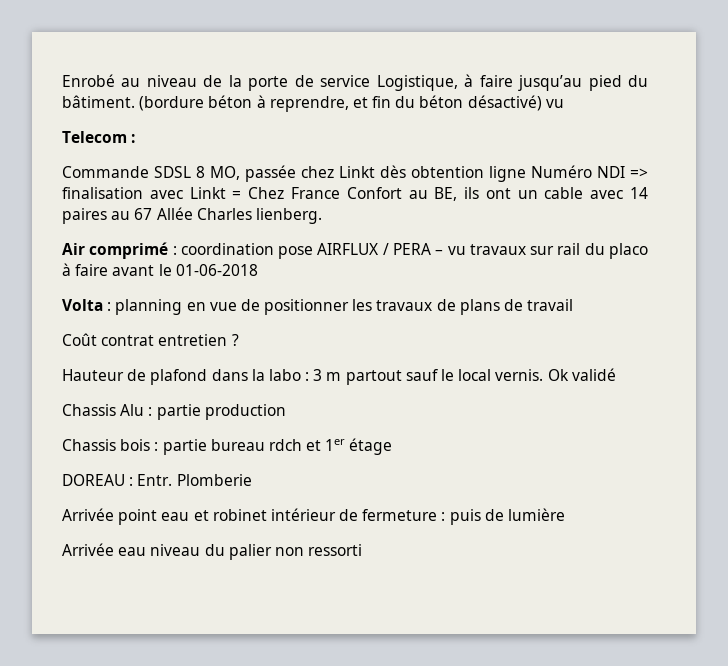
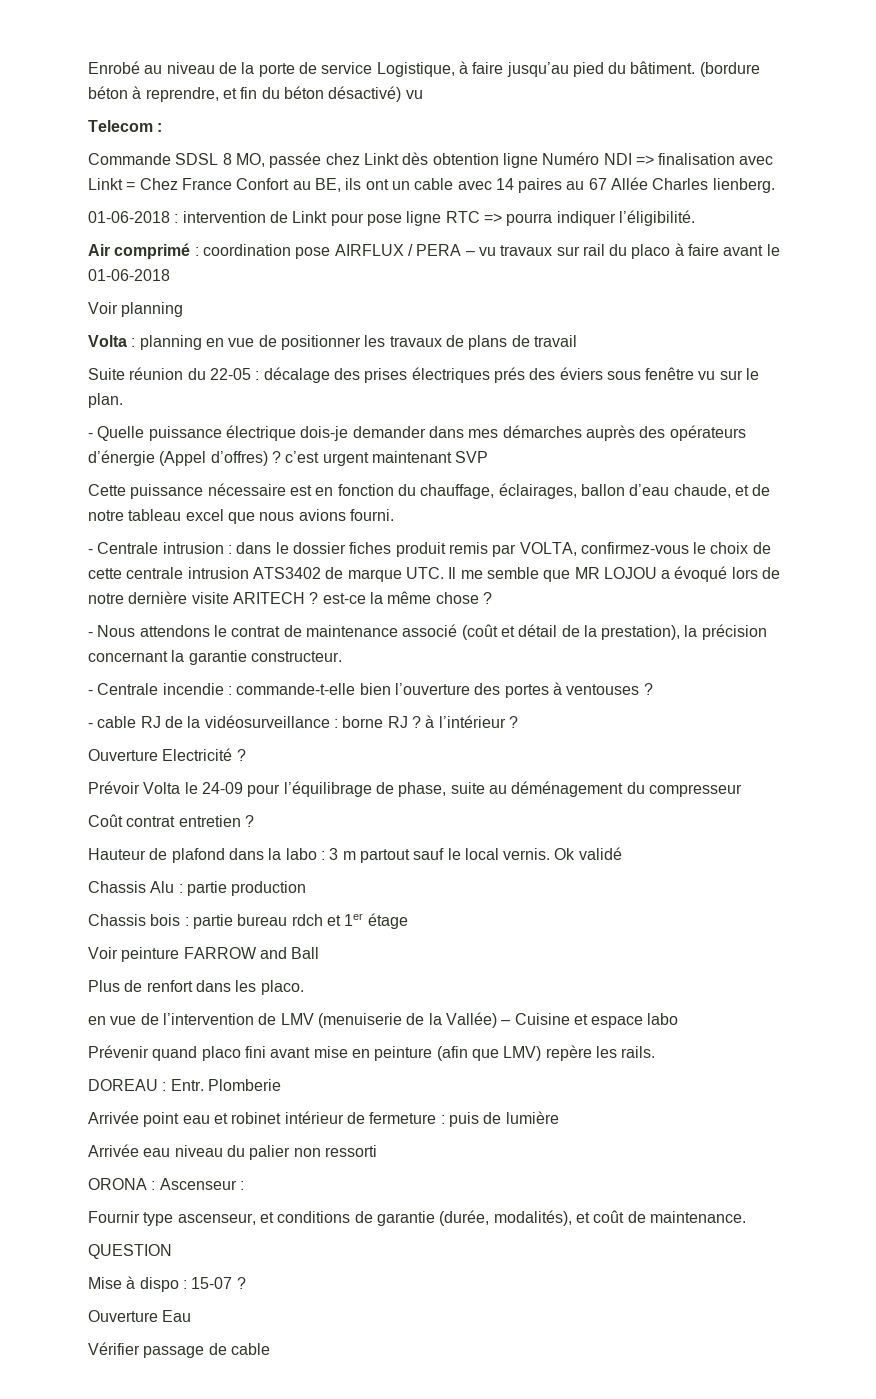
+ 01-06-2018 : intervention de Linkt pour pose ligne RTC => pourra indiquer l’éligibilité.
+ Voir planning
+ Suite réunion du 22-05 : décalage des prises électriques prés des éviers sous fenêtre vu sur le plan.
+ - Quelle puissance électrique dois-je demander dans mes démarches auprès des opérateurs d’énergie (Appel d’offres) ? c’est urgent maintenant SVP
+ Cette puissance nécessaire est en fonction du chauffage, éclairages, ballon d’eau chaude, et de notre tableau excel que nous avions fourni.
+ - Centrale intrusion : dans le dossier fiches produit remis par VOLTA, confirmez-vous le choix de cette centrale intrusion ATS3402 de marque UTC. Il me semble que MR LOJOU a évoqué lors de notre dernière visite ARITECH ? est-ce la même chose ?
+ - Nous attendons le contrat de maintenance associé (coût et détail de la prestation), la précision concernant la garantie constructeur.
+ - Centrale incendie : commande-t-elle bien l’ouverture des portes à ventouses ?
+ - cable RJ de la vidéosurveillance : borne RJ ? à l’intérieur ?
+ Ouverture Electricité ?
+ Prévoir Volta le 24-09 pour l’équilibrage de phase, suite au déménagement du compresseur
+ Voir peinture FARROW and Ball
+ Plus de renfort dans les placo.
+ en vue de l’intervention de LMV (menuiserie de la Vallée) – Cuisine et espace labo
+ Prévenir quand placo fini avant mise en peinture (afin que LMV) repère les rails.
+ ORONA : Ascenseur :
+ Fournir type ascenseur, et conditions de garantie (durée, modalités), et coût de maintenance.
+ QUESTION
+ Mise à dispo : 15-07 ?
+ Ouverture Eau
+ Vérifier passage de cable

